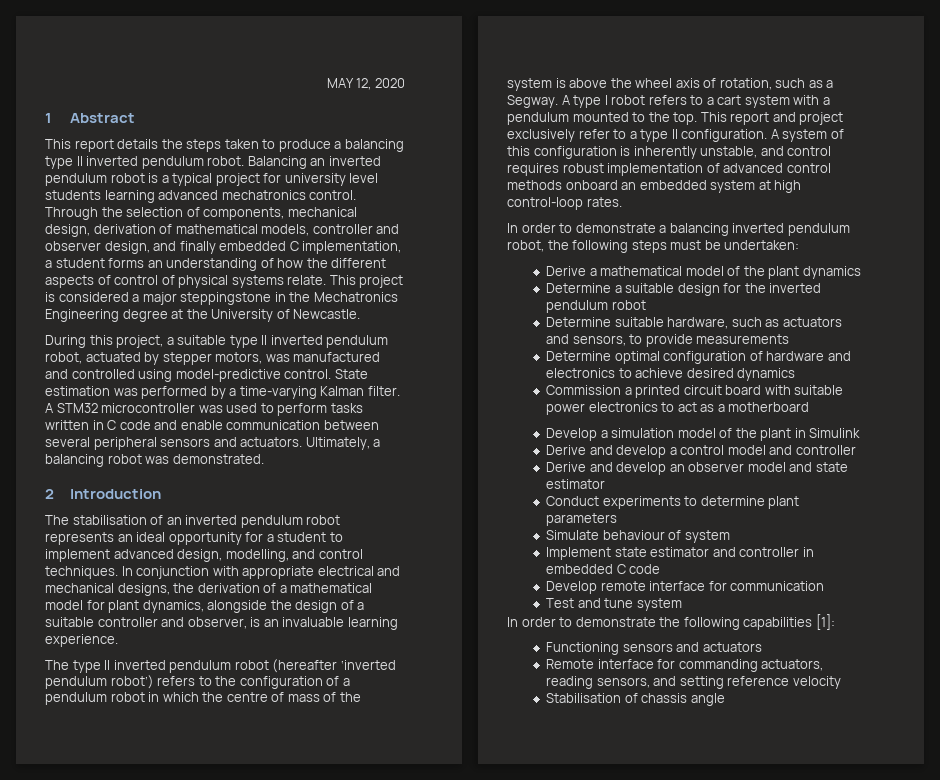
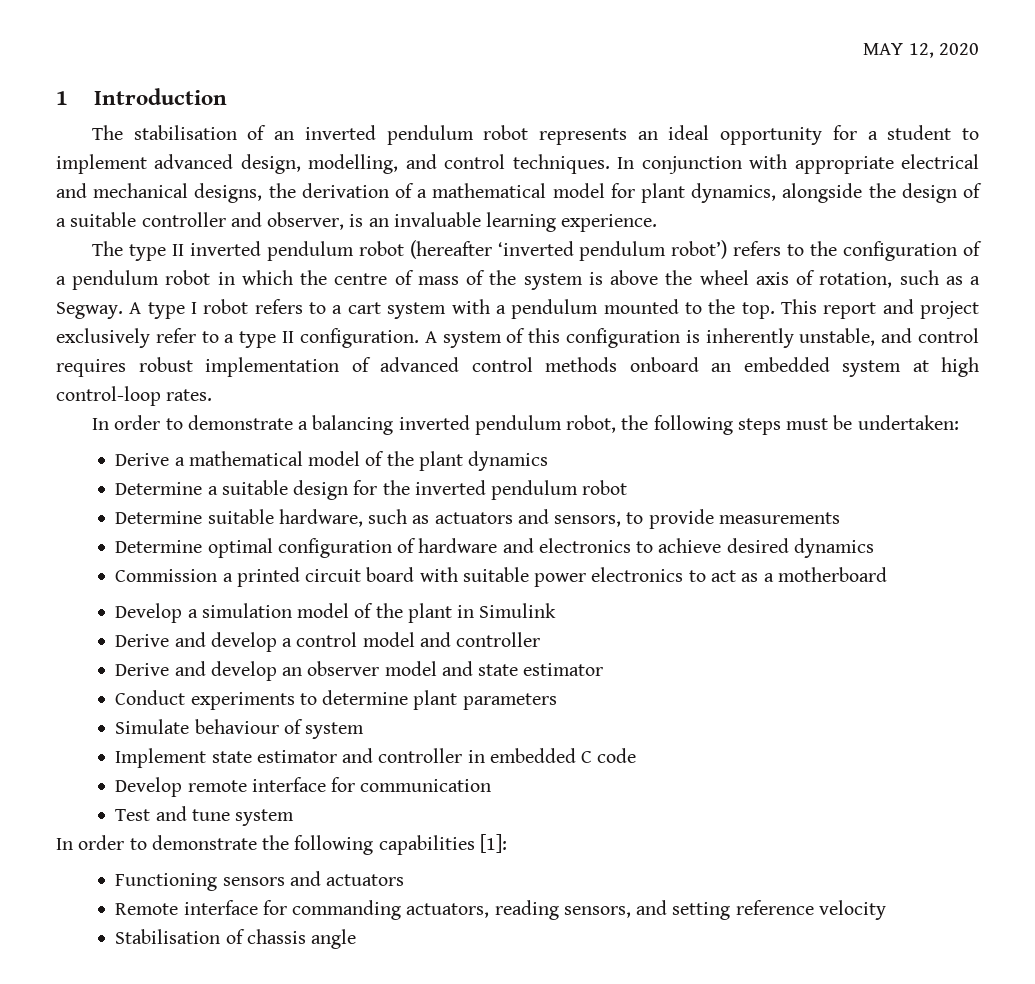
- 1 Abstract
- This report details the steps taken to produce a balancing type II inverted pendulum robot. Balancing an inverted pendulum robot is a typical project for university level students learning advanced mechatronics control. Through the selection of components, mechanical design, derivation of mathematical models, controller and observer design, and finally embedded C implementation, a student forms an understanding of how the different aspects of control of physical systems relate. This project is considered a major steppingstone in the Mechatronics Engineering degree at the University of Newcastle.
- During this project, a suitable type II inverted pendulum robot, actuated by stepper motors, was manufactured and controlled using model-predictive control. State estimation was performed by a time-varying Kalman filter. A STM32 microcontroller was used to perform tasks written in C code and enable communication between several peripheral sensors and actuators. Ultimately, a balancing robot was demonstrated.
- 2 Introduction
+ 1 Introduction

